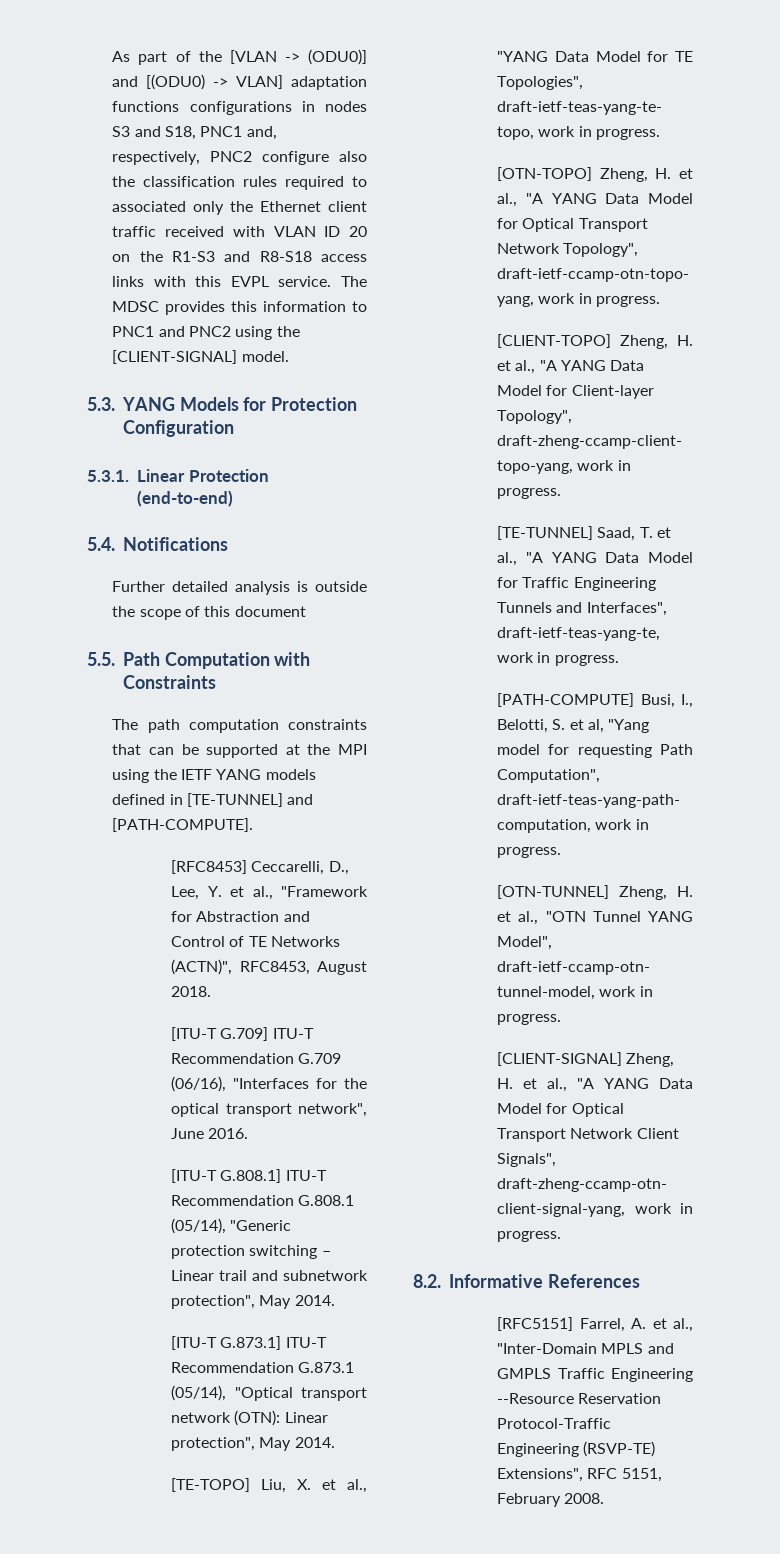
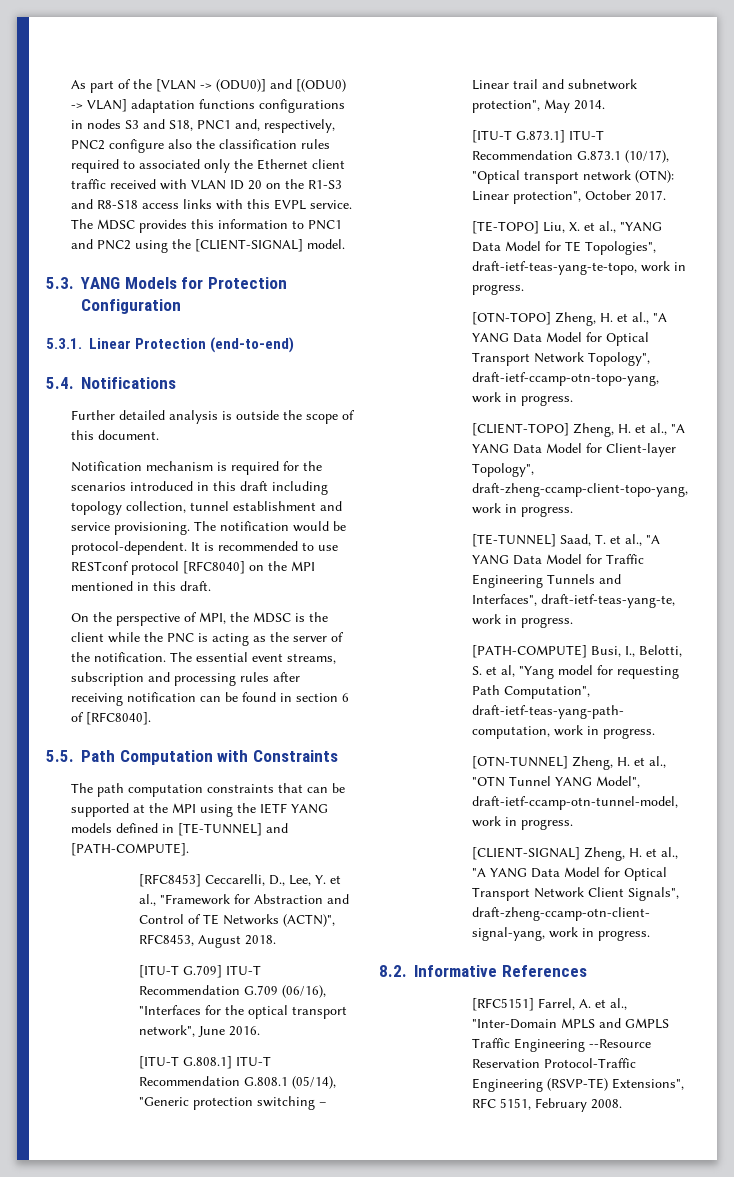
- Further detailed analysis is outside the scope of this document
+ Further detailed analysis is outside the scope of this document.
+ Notification mechanism is required for the scenarios introduced in this draft including topology collection, tunnel establishment and service provisioning. The notification would be protocol-dependent. It is recommended to use RESTconf protocol [RFC8040] on the MPI mentioned in this draft.
+ On the perspective of MPI, the MDSC is the client while the PNC is acting as the server of the notification. The essential event streams, subscription and processing rules after receiving notification can be found in section 6 of [RFC8040].
- [ITU-T G.873.1] ITU-T Recommendation G.873.1 (05/14), "Optical transport network (OTN): Linear protection", May 2014.
+ [ITU-T G.873.1] ITU-T Recommendation G.873.1 (10/17), "Optical transport network (OTN): Linear protection", October 2017.

